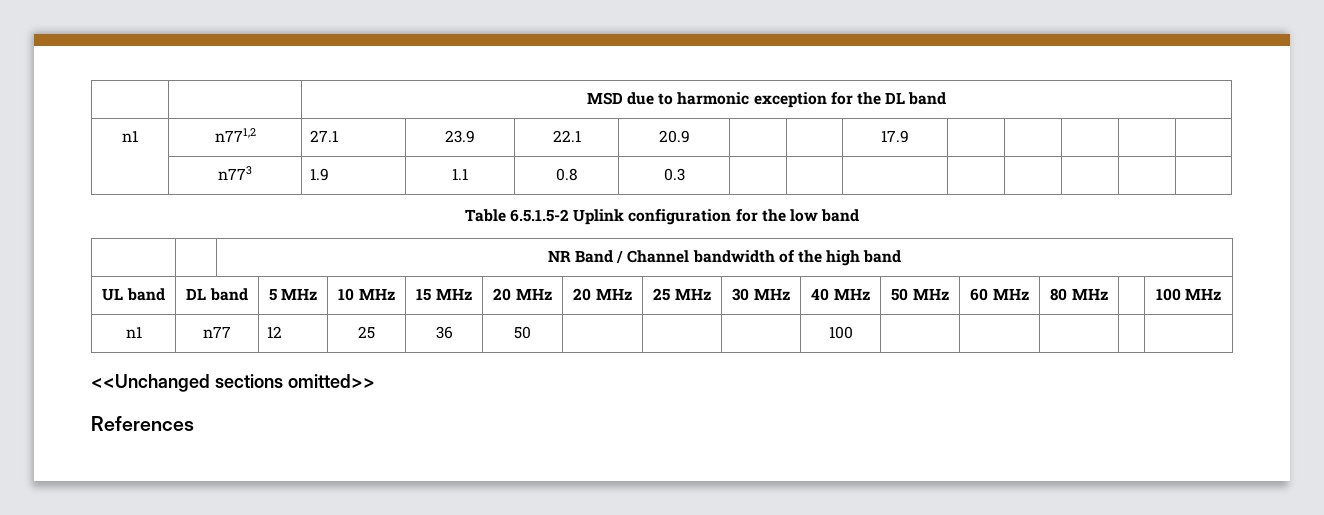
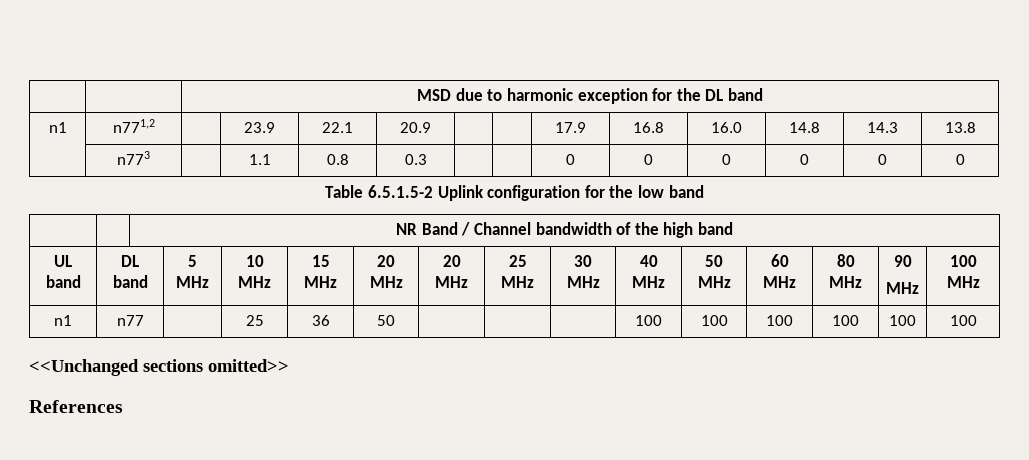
- n1 | n771,2 | 27.1 | 23.9 | 22.1 | 20.9 | | | 17.9 | | | | |
+ n1 | n771,2 | | 23.9 | 22.1 | 20.9 | | | 17.9 | 16.8 | 16.0 | 14.8 | 14.3 | 13.8
- | n773 | 1.9 | 1.1 | 0.8 | 0.3 | | | | | | | |
+ | n773 | | 1.1 | 0.8 | 0.3 | | | 0 | 0 | 0 | 0 | 0 | 0
- UL band | DL band | 5 MHz | 10 MHz | 15 MHz | 20 MHz | 20 MHz | 25 MHz | 30 MHz | 40 MHz | 50 MHz | 60 MHz | 80 MHz | | 100 MHz
+ UL band | DL band | 5 MHz | 10 MHz | 15 MHz | 20 MHz | 20 MHz | 25 MHz | 30 MHz | 40 MHz | 50 MHz | 60 MHz | 80 MHz | 90
+ MHz | 100 MHz
- n1 | n77 | 12 | 25 | 36 | 50 | | | | 100 | | | | |
+ n1 | n77 | | 25 | 36 | 50 | | | | 100 | 100 | 100 | 100 | 100 | 100

